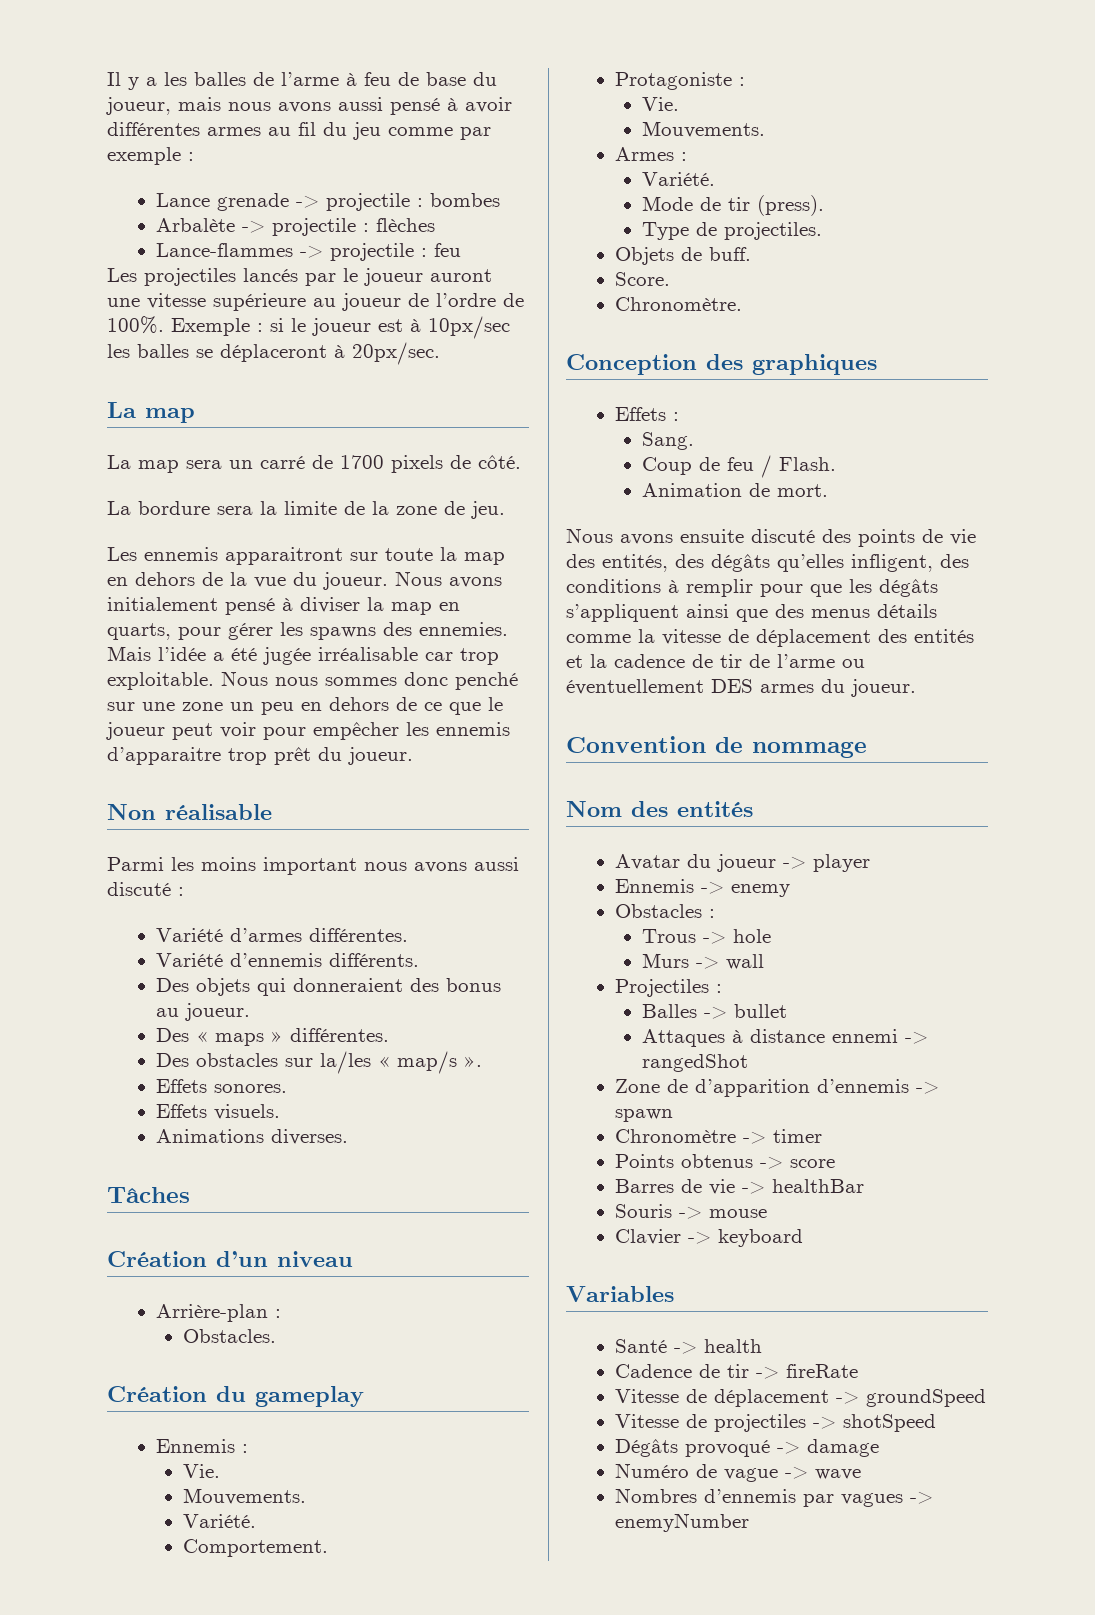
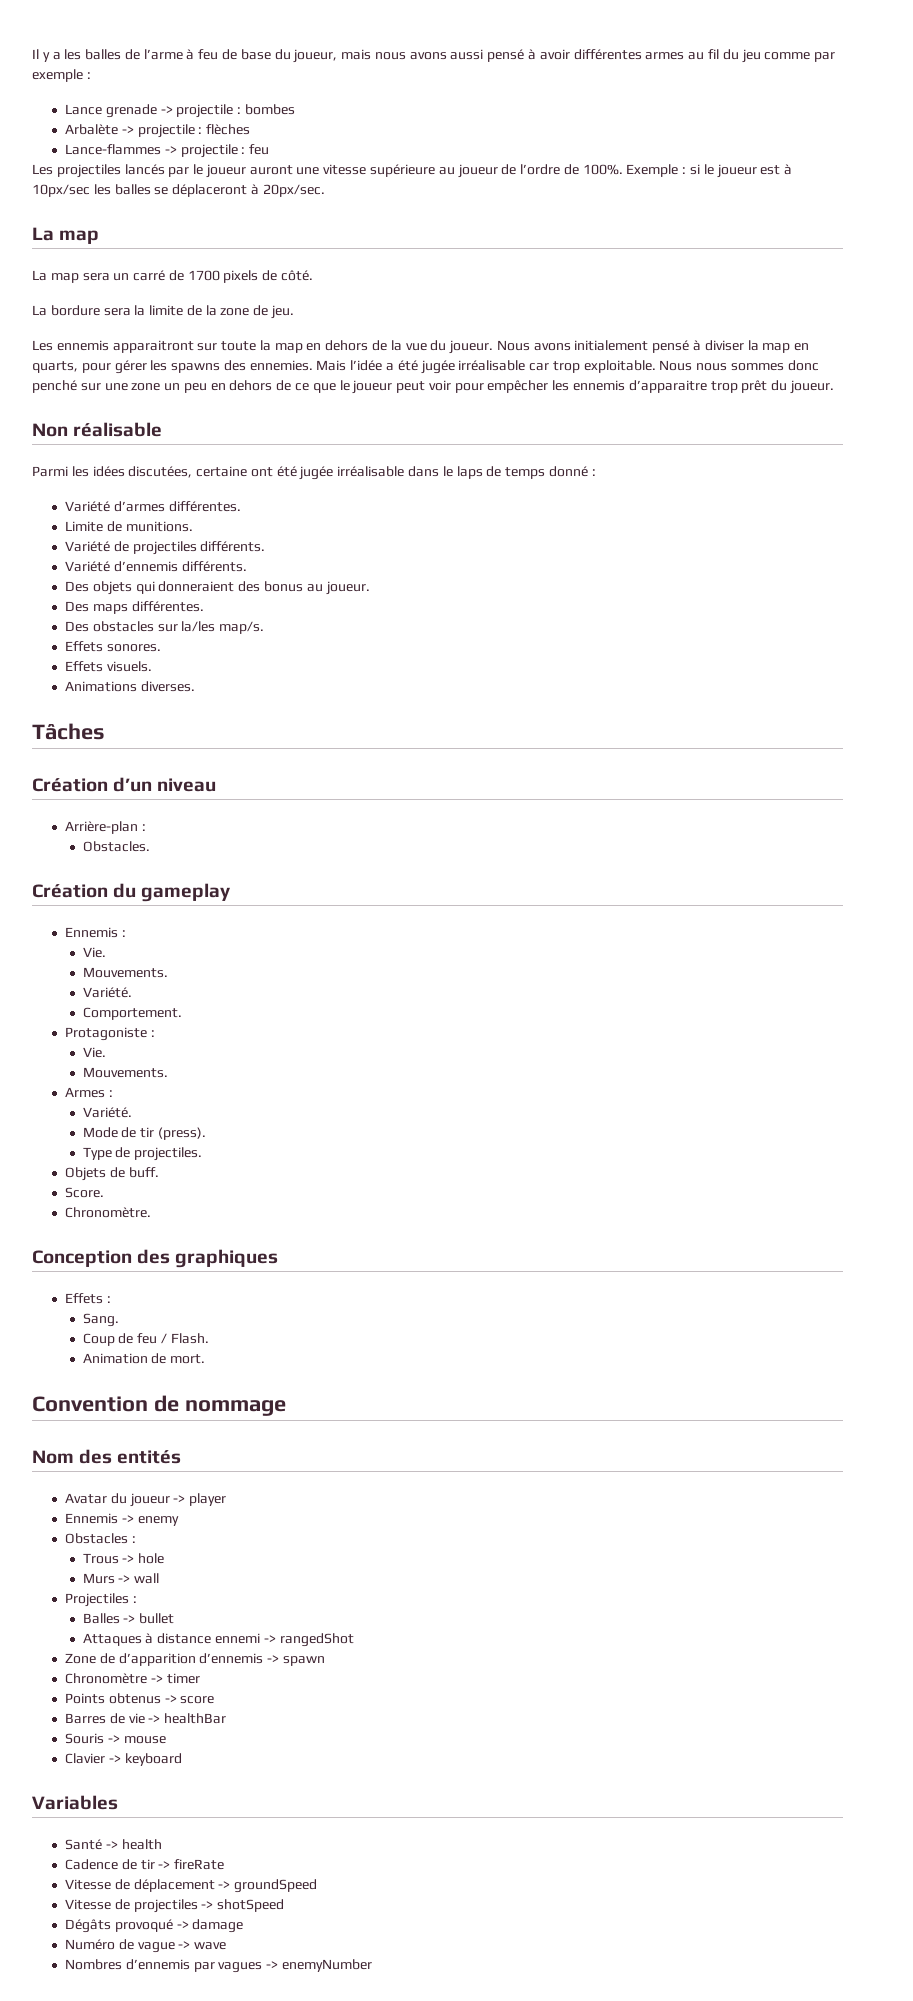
- Parmi les moins important nous avons aussi discuté :
+ Parmi les idées discutées, certaine ont été jugée irréalisable dans le laps de temps donné :
  Variété d’armes différentes.
+ Limite de munitions.
+ Variété de projectiles différents.
- Des « maps » différentes.
+ Des maps différentes.
- Des obstacles sur la/les « map/s ».
+ Des obstacles sur la/les map/s.
- Nous avons ensuite discuté des points de vie des entités, des dégâts qu’elles infligent, des conditions à remplir pour que les dégâts s’appliquent ainsi que des menus détails comme la vitesse de déplacement des entités et la cadence de tir de l’arme ou éventuellement DES armes du joueur.

